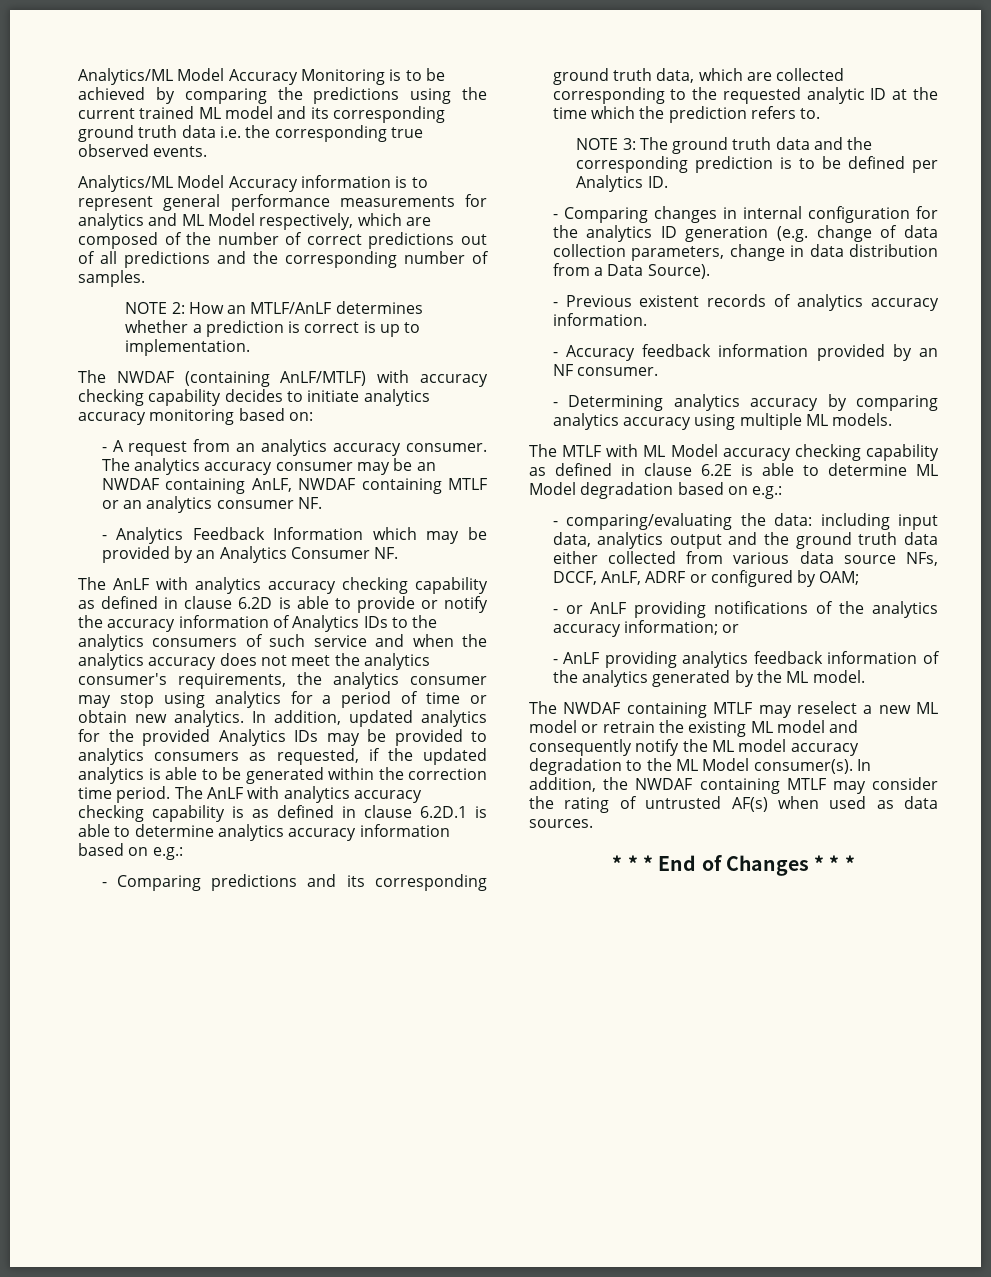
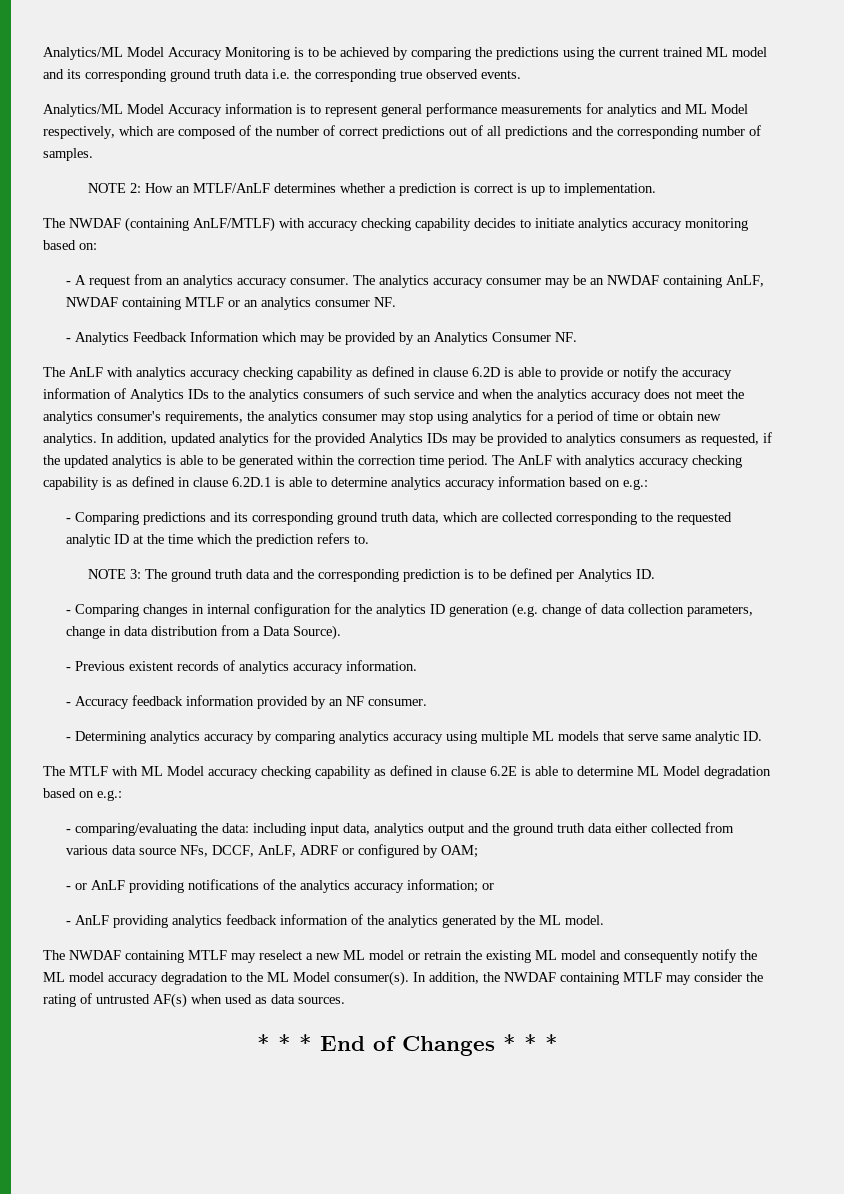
- - Determining analytics accuracy by comparing analytics accuracy using multiple ML models.
+ - Determining analytics accuracy by comparing analytics accuracy using multiple ML models that serve same analytic ID.

